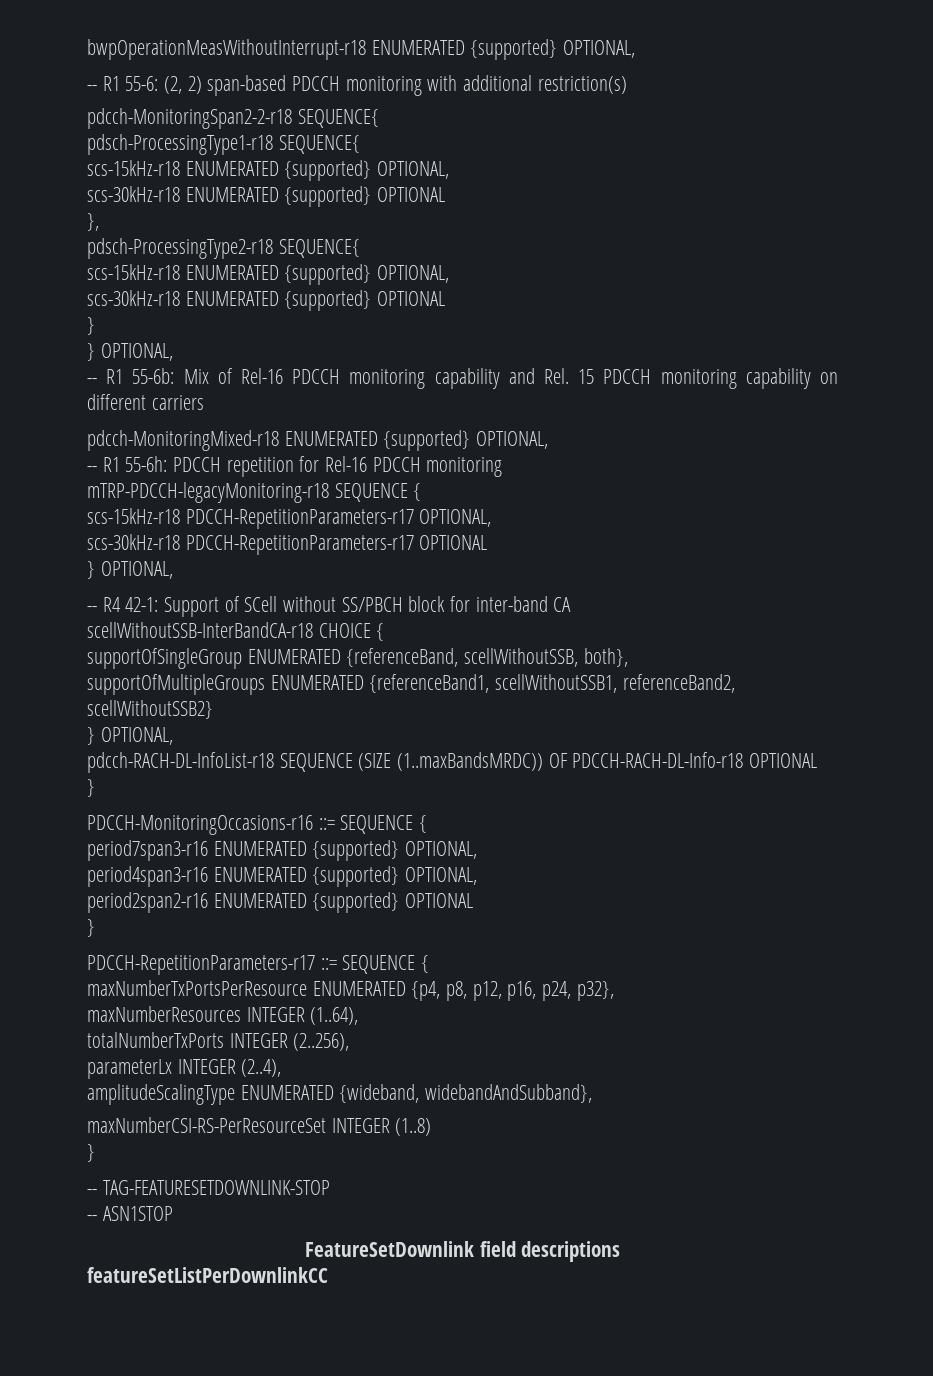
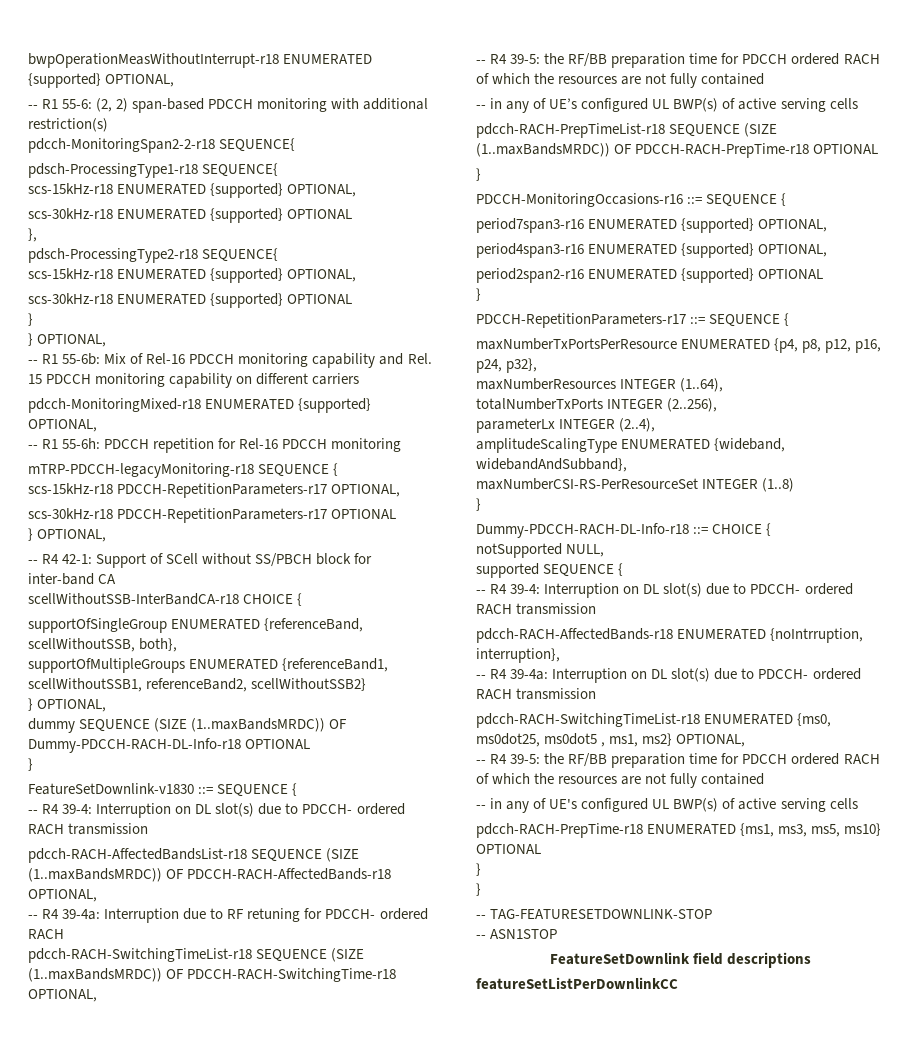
- pdcch-RACH-DL-InfoList-r18 SEQUENCE (SIZE (1..maxBandsMRDC)) OF PDCCH-RACH-DL-Info-r18 OPTIONAL
+ dummy SEQUENCE (SIZE (1..maxBandsMRDC)) OF Dummy-PDCCH-RACH-DL-Info-r18 OPTIONAL
+ }
+ FeatureSetDownlink-v1830 ::= SEQUENCE {
+ -- R4 39-4: Interruption on DL slot(s) due to PDCCH- ordered RACH transmission
+ pdcch-RACH-AffectedBandsList-r18 SEQUENCE (SIZE (1..maxBandsMRDC)) OF PDCCH-RACH-AffectedBands-r18 OPTIONAL,
+ -- R4 39-4a: Interruption due to RF retuning for PDCCH- ordered RACH
+ pdcch-RACH-SwitchingTimeList-r18 SEQUENCE (SIZE (1..maxBandsMRDC)) OF PDCCH-RACH-SwitchingTime-r18 OPTIONAL,
+ -- R4 39-5: the RF/BB preparation time for PDCCH ordered RACH of which the resources are not fully contained
+ -- in any of UE’s configured UL BWP(s) of active serving cells
+ pdcch-RACH-PrepTimeList-r18 SEQUENCE (SIZE (1..maxBandsMRDC)) OF PDCCH-RACH-PrepTime-r18 OPTIONAL
+ Dummy-PDCCH-RACH-DL-Info-r18 ::= CHOICE {
+ notSupported NULL,
+ supported SEQUENCE {
+ -- R4 39-4: Interruption on DL slot(s) due to PDCCH- ordered RACH transmission
+ pdcch-RACH-AffectedBands-r18 ENUMERATED {noIntrruption, interruption},
+ -- R4 39-4a: Interruption on DL slot(s) due to PDCCH- ordered RACH transmission
+ pdcch-RACH-SwitchingTimeList-r18 ENUMERATED {ms0, ms0dot25, ms0dot5 , ms1, ms2} OPTIONAL,
+ -- R4 39-5: the RF/BB preparation time for PDCCH ordered RACH of which the resources are not fully contained
+ -- in any of UE's configured UL BWP(s) of active serving cells
+ pdcch-RACH-PrepTime-r18 ENUMERATED {ms1, ms3, ms5, ms10} OPTIONAL
+ }
+ }

